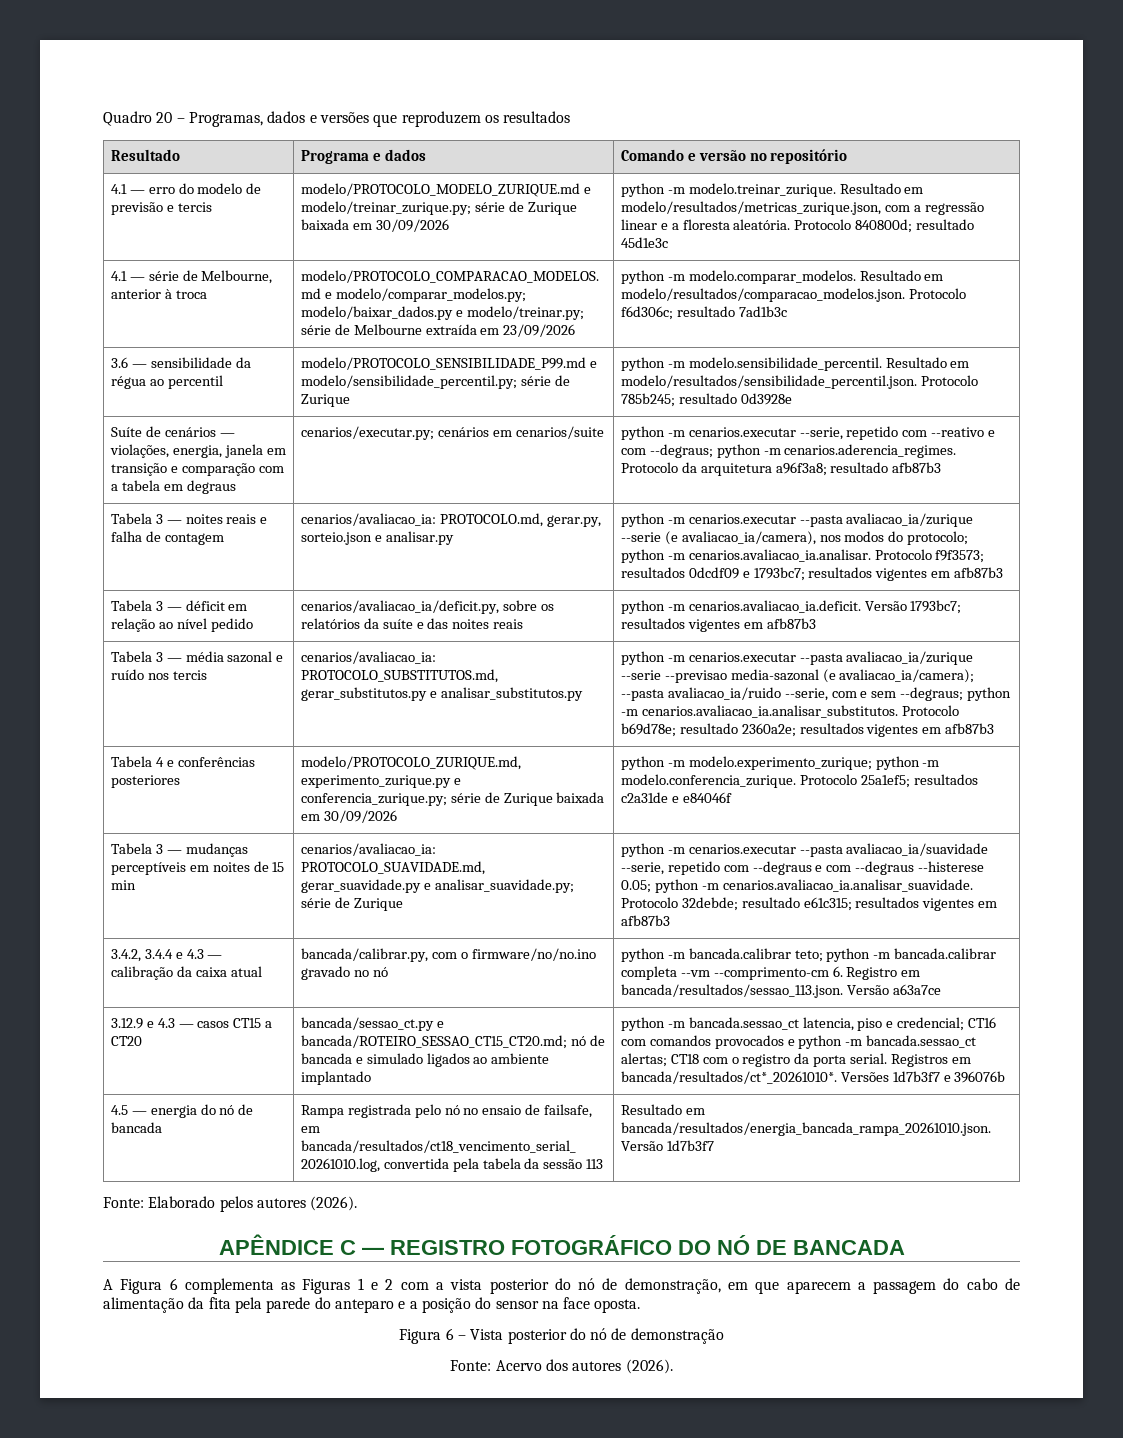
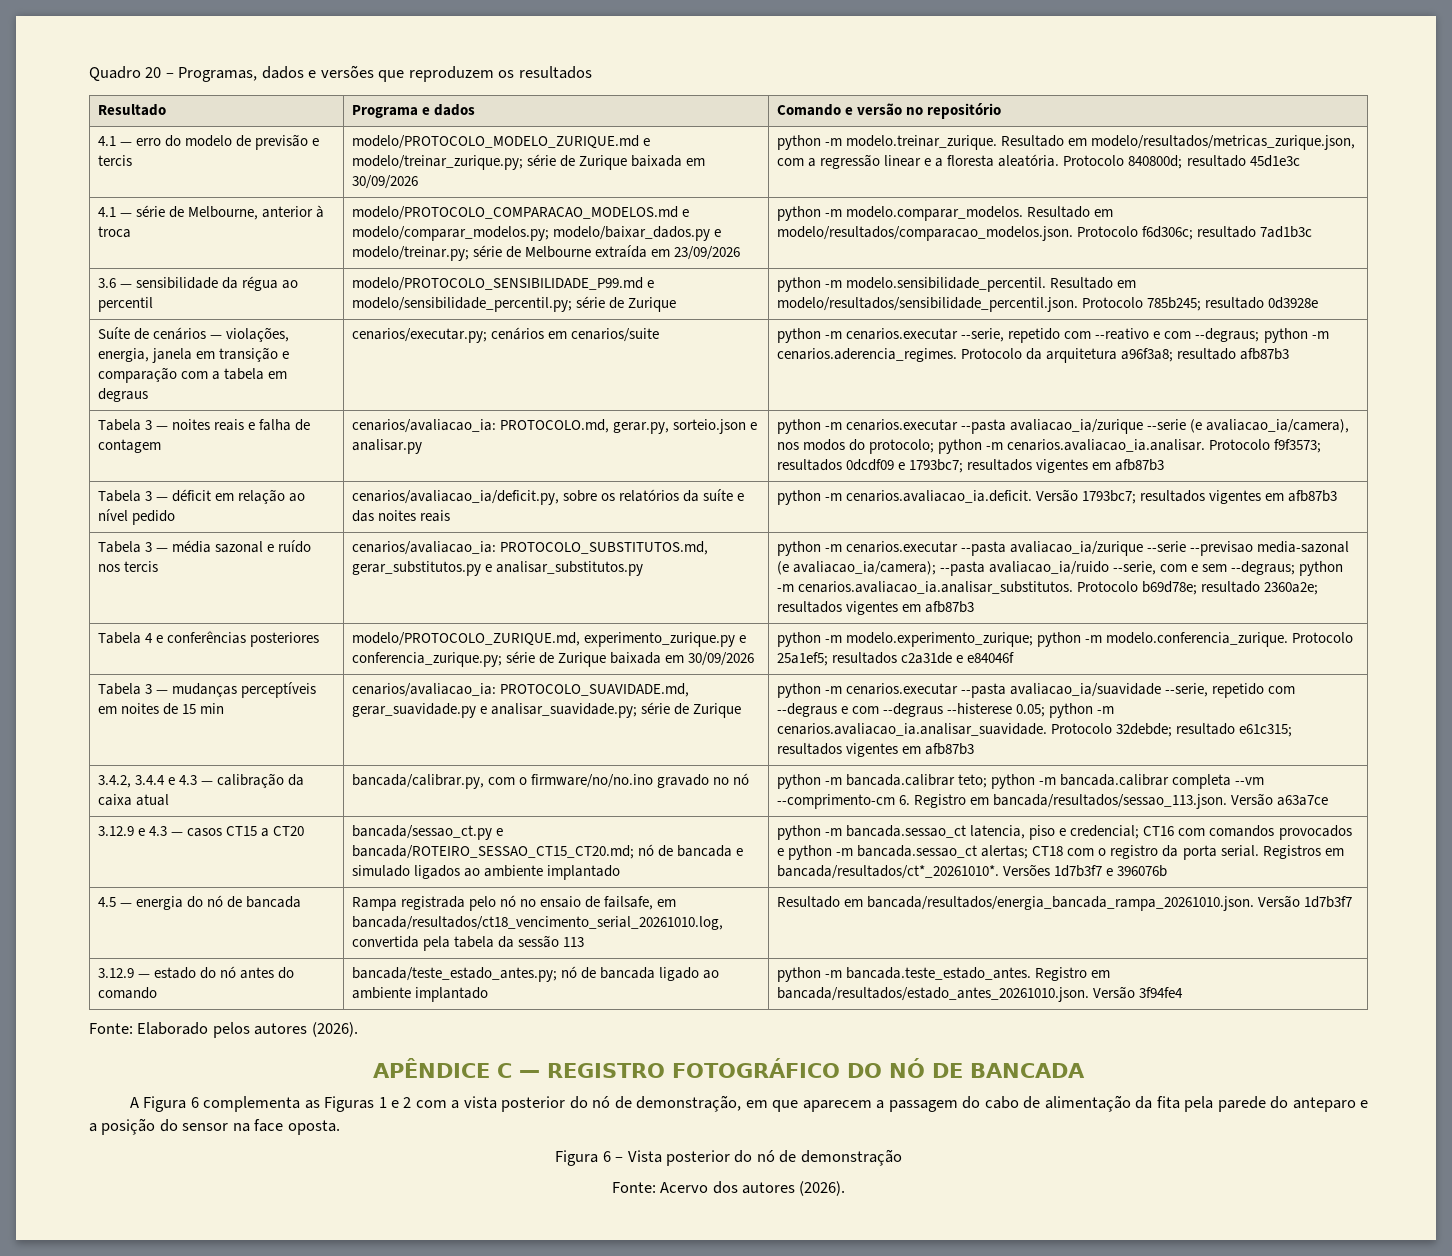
+ 3.12.9 — estado do nó antes do comando | bancada/teste_estado_antes.py; nó de bancada ligado ao ambiente implantado | python -m bancada.teste_estado_antes. Registro em bancada/resultados/estado_antes_20261010.json. Versão 3f94fe4

